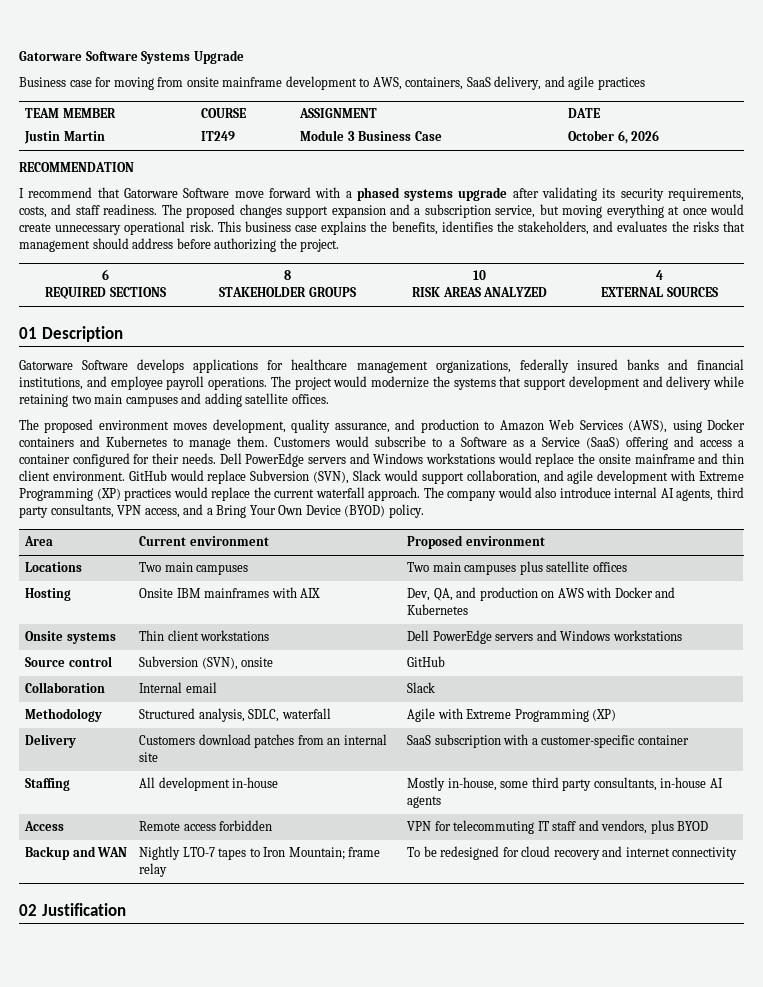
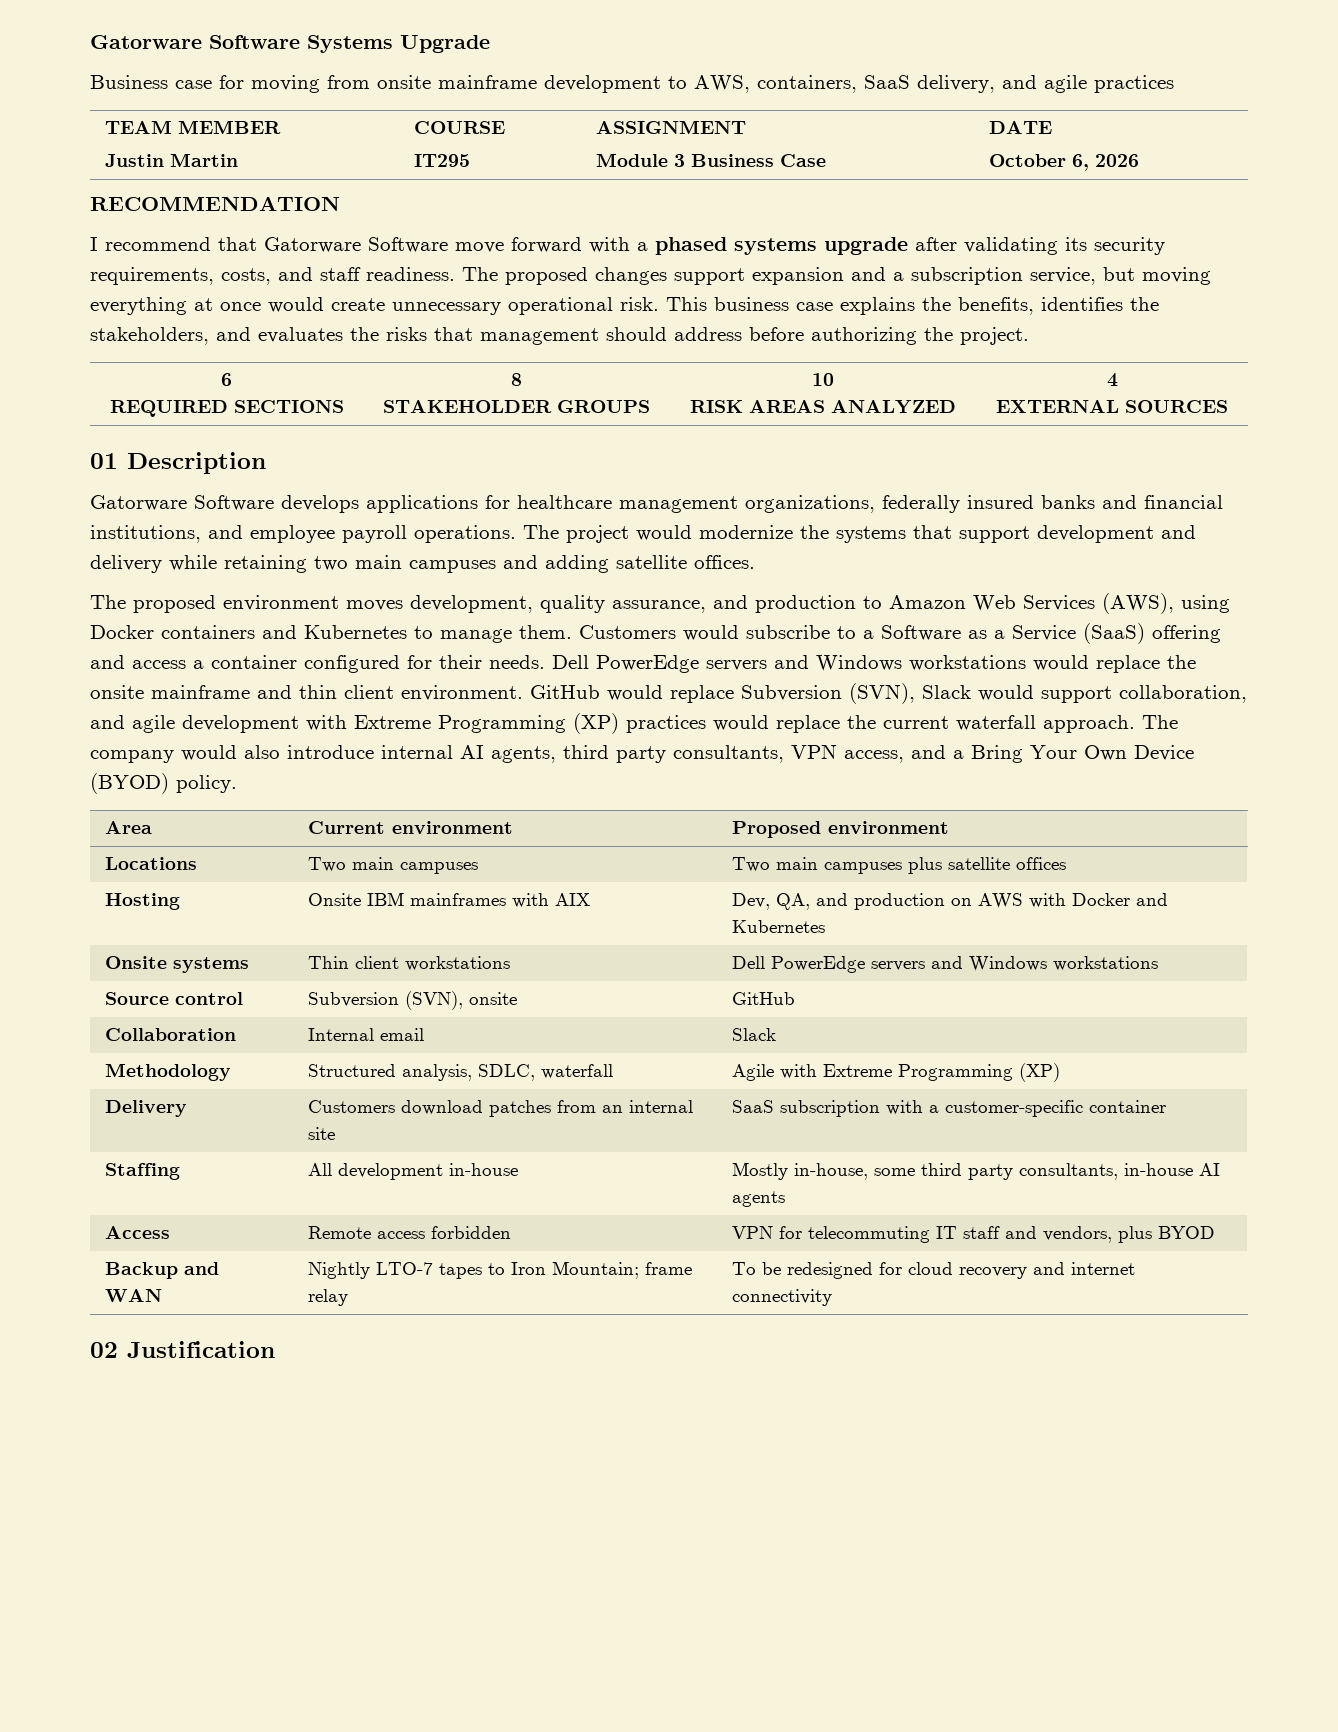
  TEAM MEMBER
  Justin Martin | COURSE
- IT249 | ASSIGNMENT
+ IT295 | ASSIGNMENT

